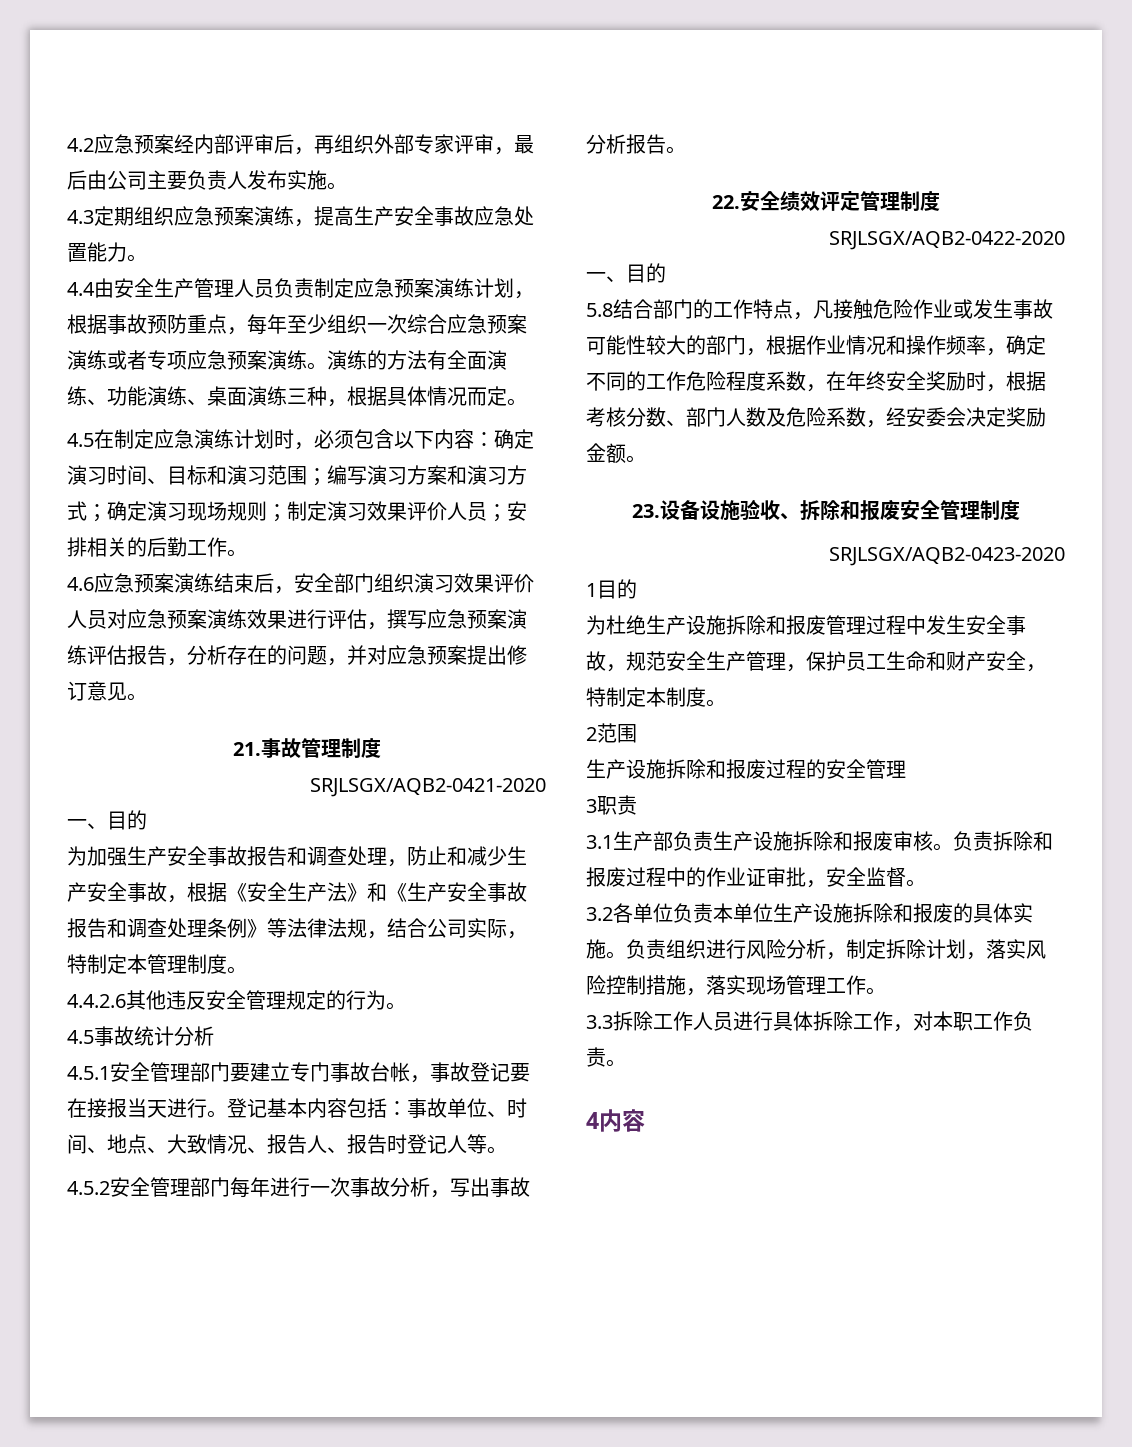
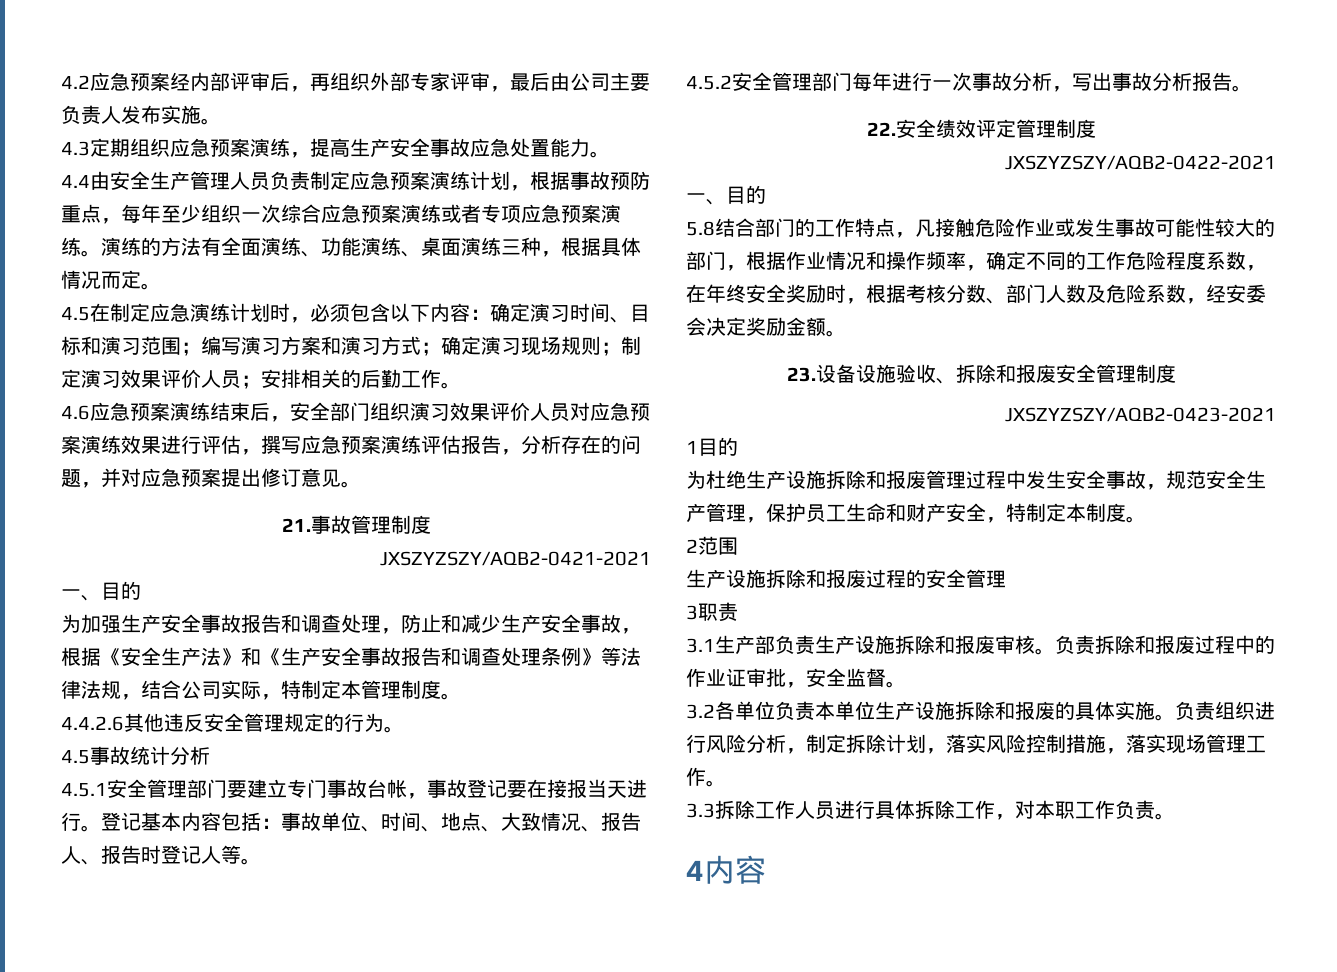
- SRJLSGX/AQB2-0421-2020
+ JXSZYZSZY/AQB2-0421-2021
- SRJLSGX/AQB2-0422-2020
+ JXSZYZSZY/AQB2-0422-2021
- SRJLSGX/AQB2-0423-2020
+ JXSZYZSZY/AQB2-0423-2021

